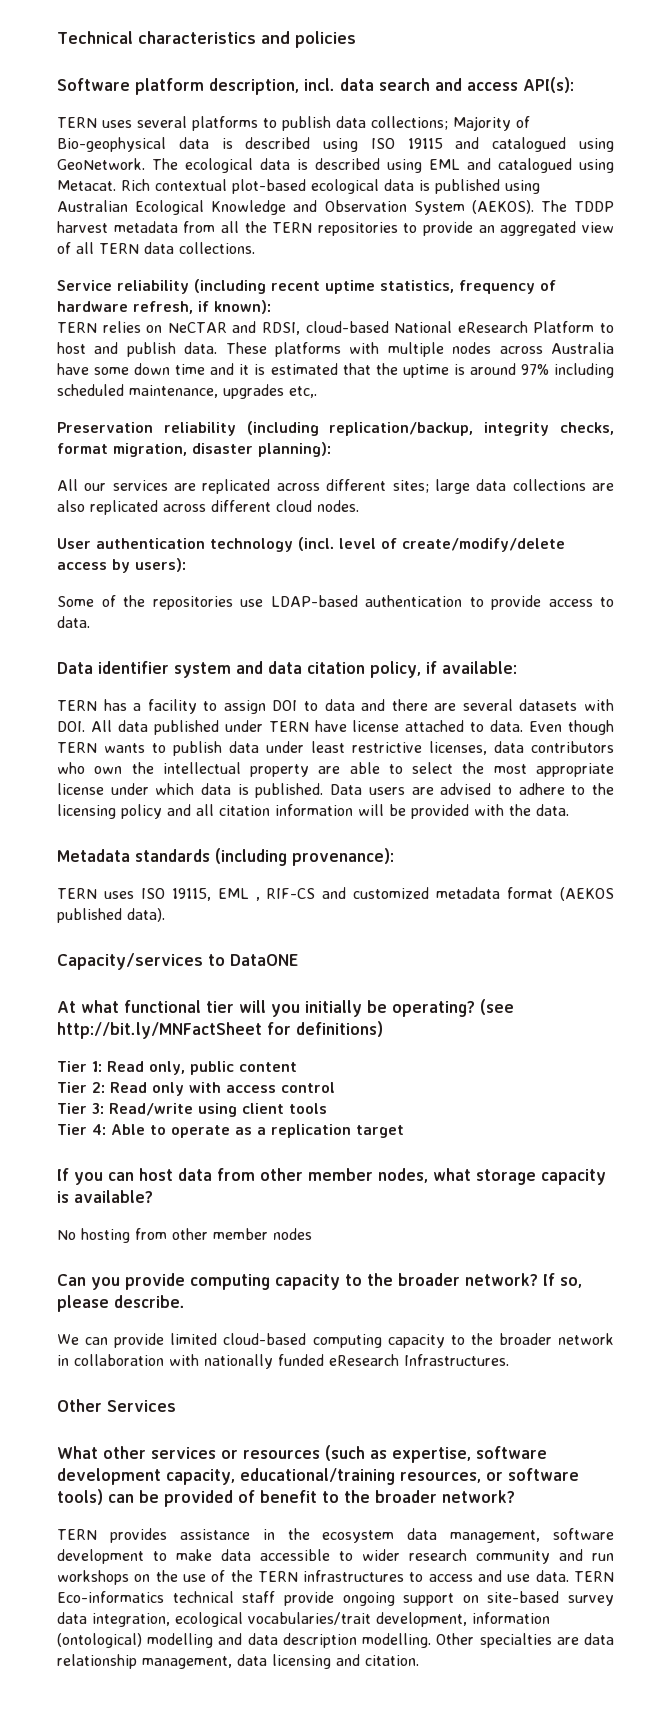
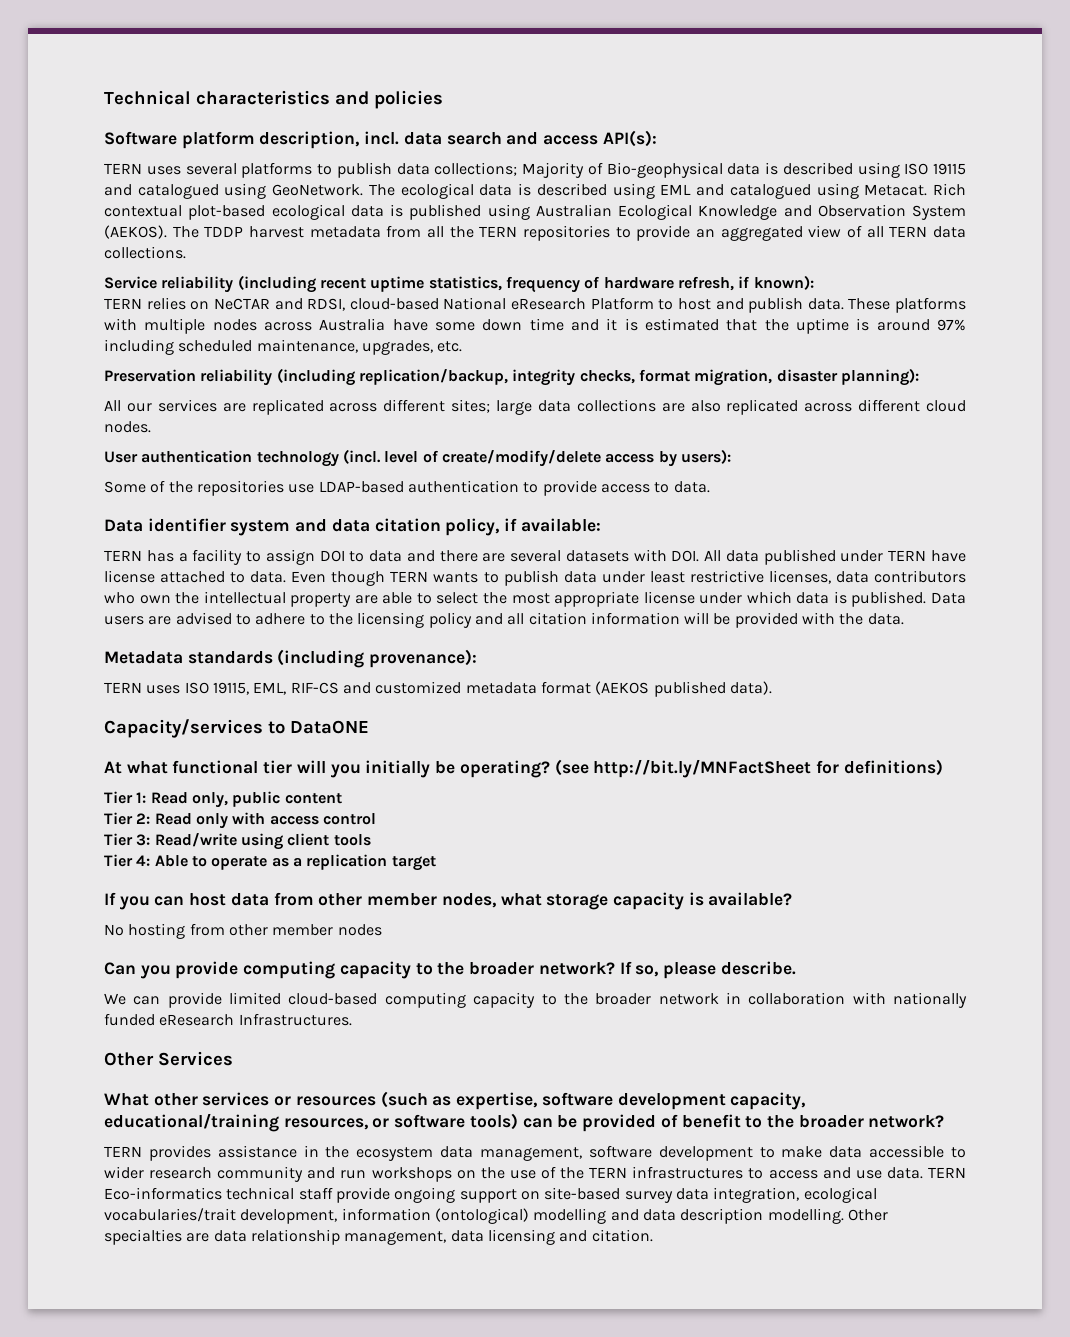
- These platforms with multiple nodes across Australia have some down time and it is estimated that the uptime is around 97% including scheduled maintenance, upgrades etc,.
+ These platforms with multiple nodes across Australia have some down time and it is estimated that the uptime is around 97% including scheduled maintenance, upgrades, etc.
- TERN uses ISO 19115, EML , RIF-CS and customized metadata format (AEKOS published data).
+ TERN uses ISO 19115, EML, RIF-CS and customized metadata format (AEKOS published data).

